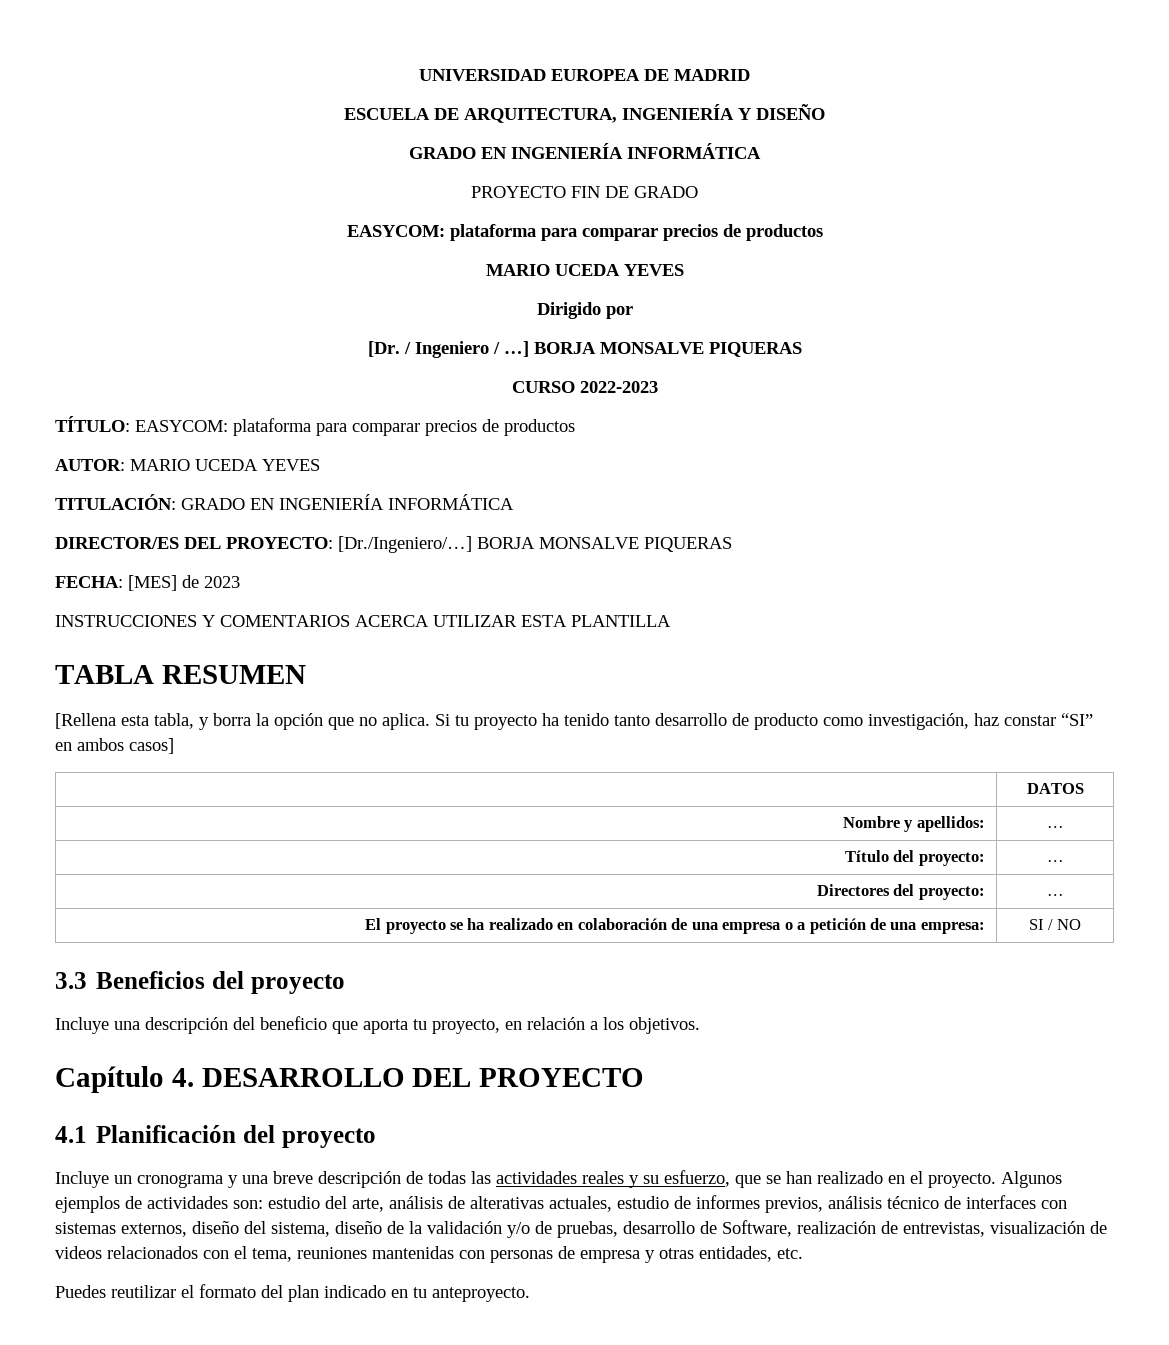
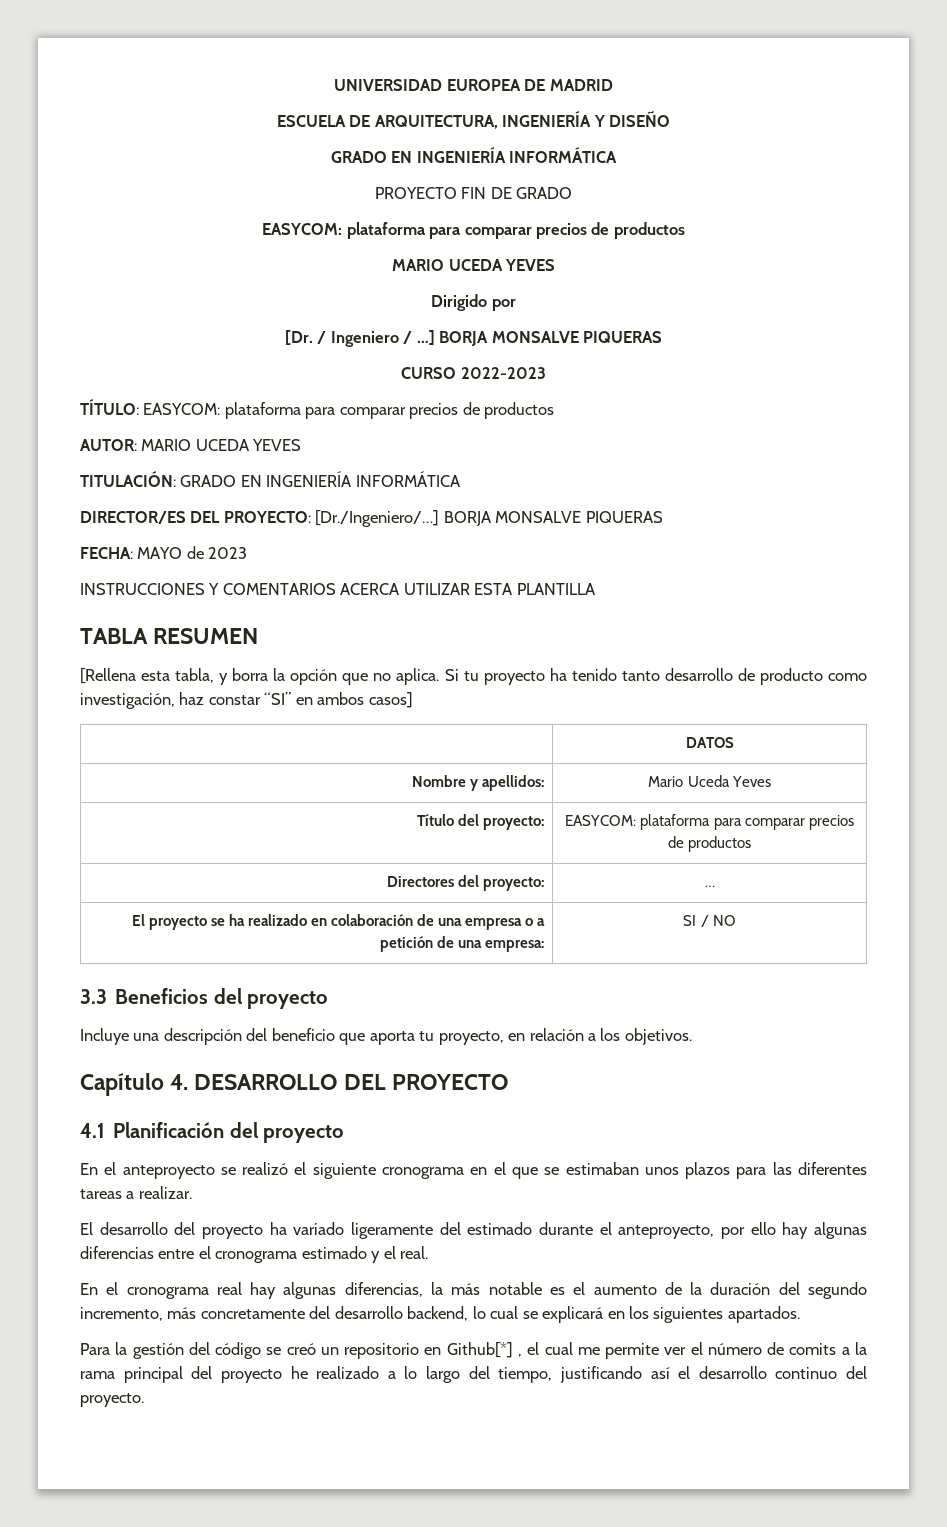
- FECHA: [MES] de 2023
+ FECHA: MAYO de 2023
- Nombre y apellidos: | …
+ Nombre y apellidos: | Mario Uceda Yeves
- Título del proyecto: | …
+ Título del proyecto: | EASYCOM: plataforma para comparar precios de productos
- Incluye un cronograma y una breve descripción de todas las actividades reales y su esfuerzo, que se han realizado en el proyecto. Algunos ejemplos de actividades son: estudio del arte, análisis de alterativas actuales, estudio de informes previos, análisis técnico de interfaces con sistemas externos, diseño del sistema, diseño de la validación y/o de pruebas, desarrollo de Software, realización de entrevistas, visualización de videos relacionados con el tema, reuniones mantenidas con personas de empresa y otras entidades, etc.
- Puedes reutilizar el formato del plan indicado en tu anteproyecto.
+ En el anteproyecto se realizó el siguiente cronograma en el que se estimaban unos plazos para las diferentes tareas a realizar.
+ El desarrollo del proyecto ha variado ligeramente del estimado durante el anteproyecto, por ello hay algunas diferencias entre el cronograma estimado y el real.
+ En el cronograma real hay algunas diferencias, la más notable es el aumento de la duración del segundo incremento, más concretamente del desarrollo backend, lo cual se explicará en los siguientes apartados.
+ Para la gestión del código se creó un repositorio en Github[*] , el cual me permite ver el número de comits a la rama principal del proyecto he realizado a lo largo del tiempo, justificando así el desarrollo continuo del proyecto.

